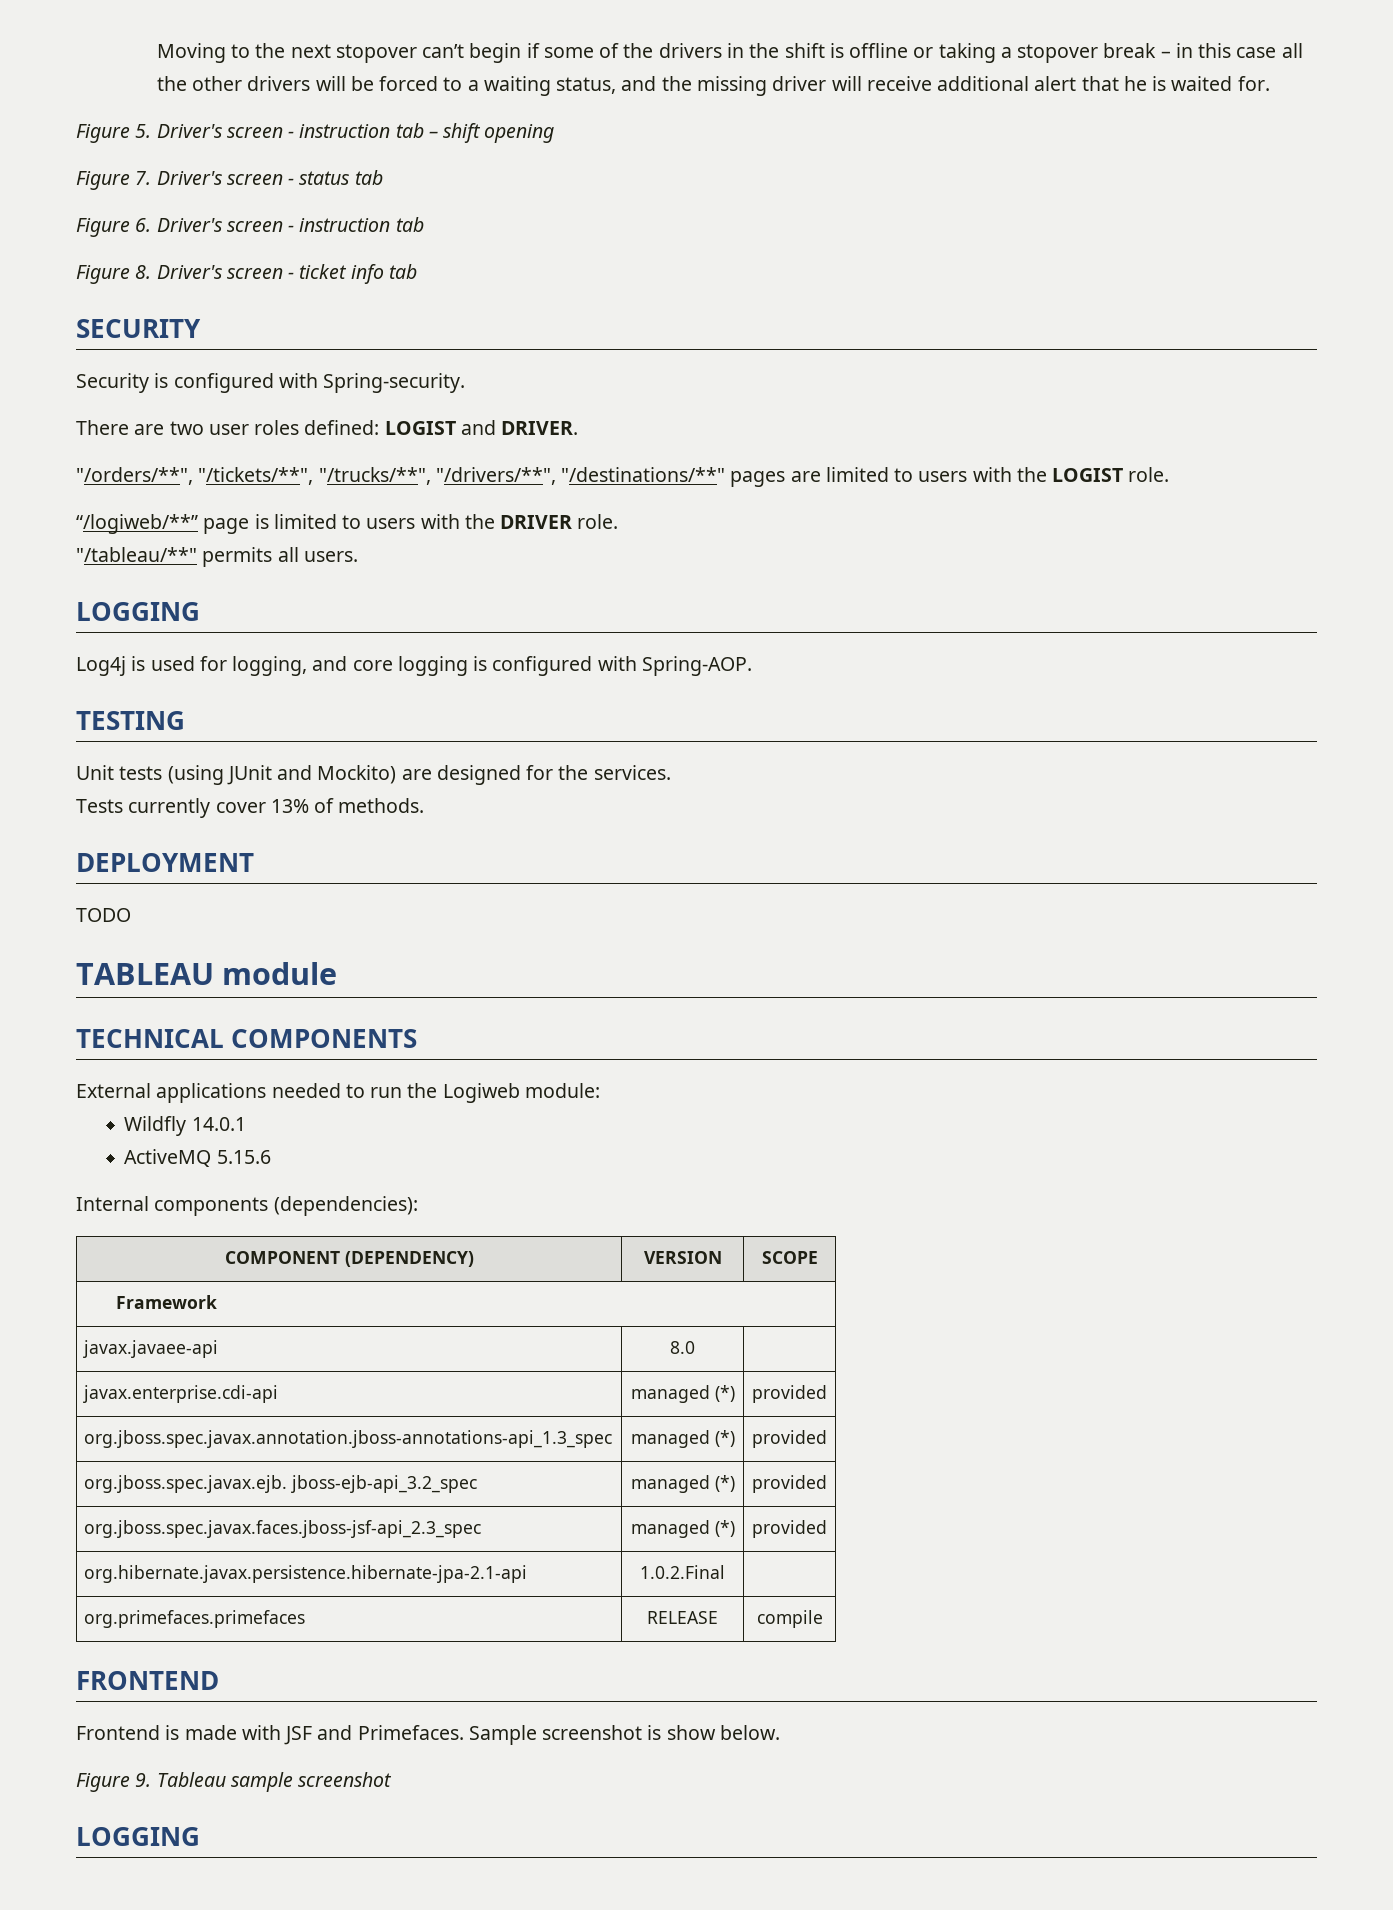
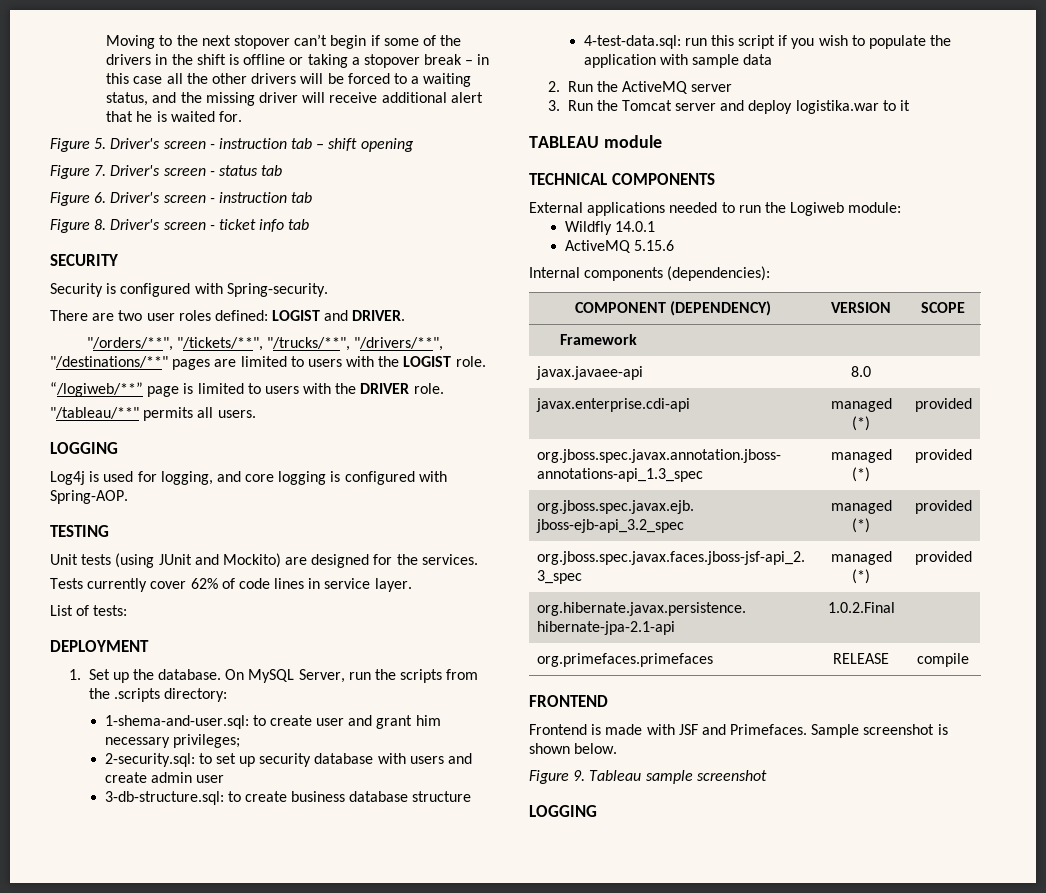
- Tests currently cover 13% of methods.
+ Tests currently cover 62% of code lines in service layer.
+ List of tests:
  DEPLOYMENT
- TODO
+ 1. Set up the database. On MySQL Server, run the scripts from the .scripts directory:
+ 1-shema-and-user.sql: to create user and grant him necessary privileges;
+ 2-security.sql: to set up security database with users and create admin user
+ 3-db-structure.sql: to create business database structure
+ 4-test-data.sql: run this script if you wish to populate the application with sample data
+ 2. Run the ActiveMQ server
+ 3. Run the Tomcat server and deploy logistika.war to it
- Sample screenshot is show below.
+ Sample screenshot is shown below.

